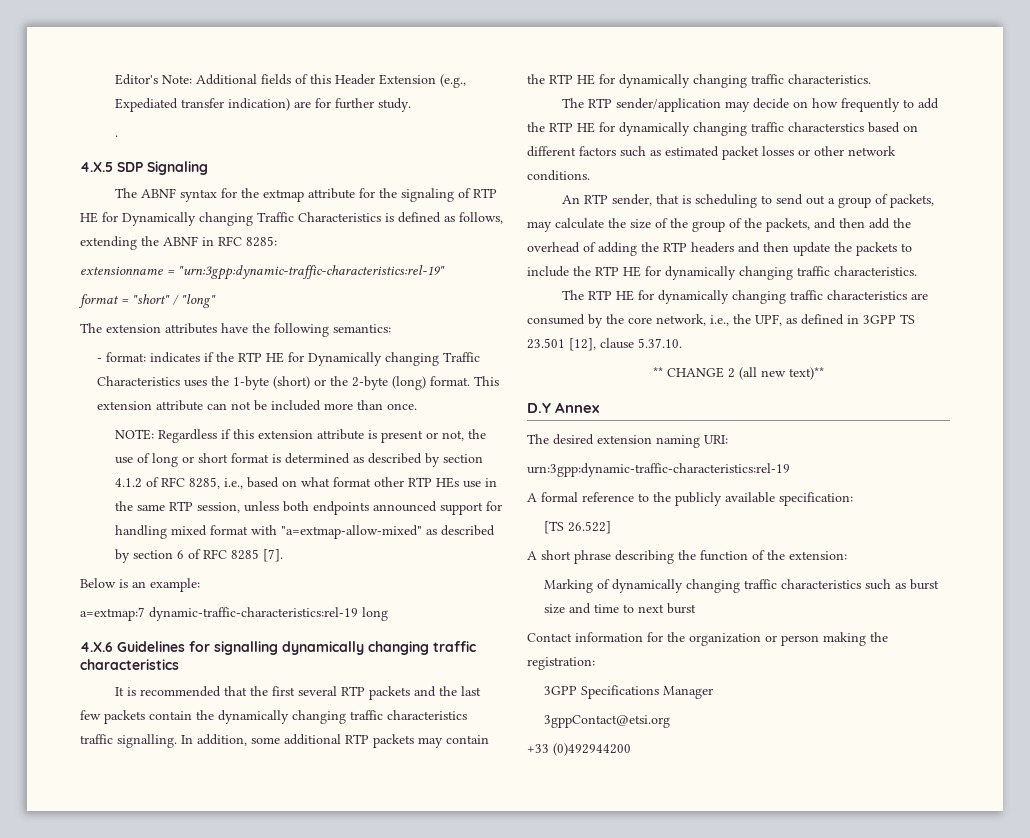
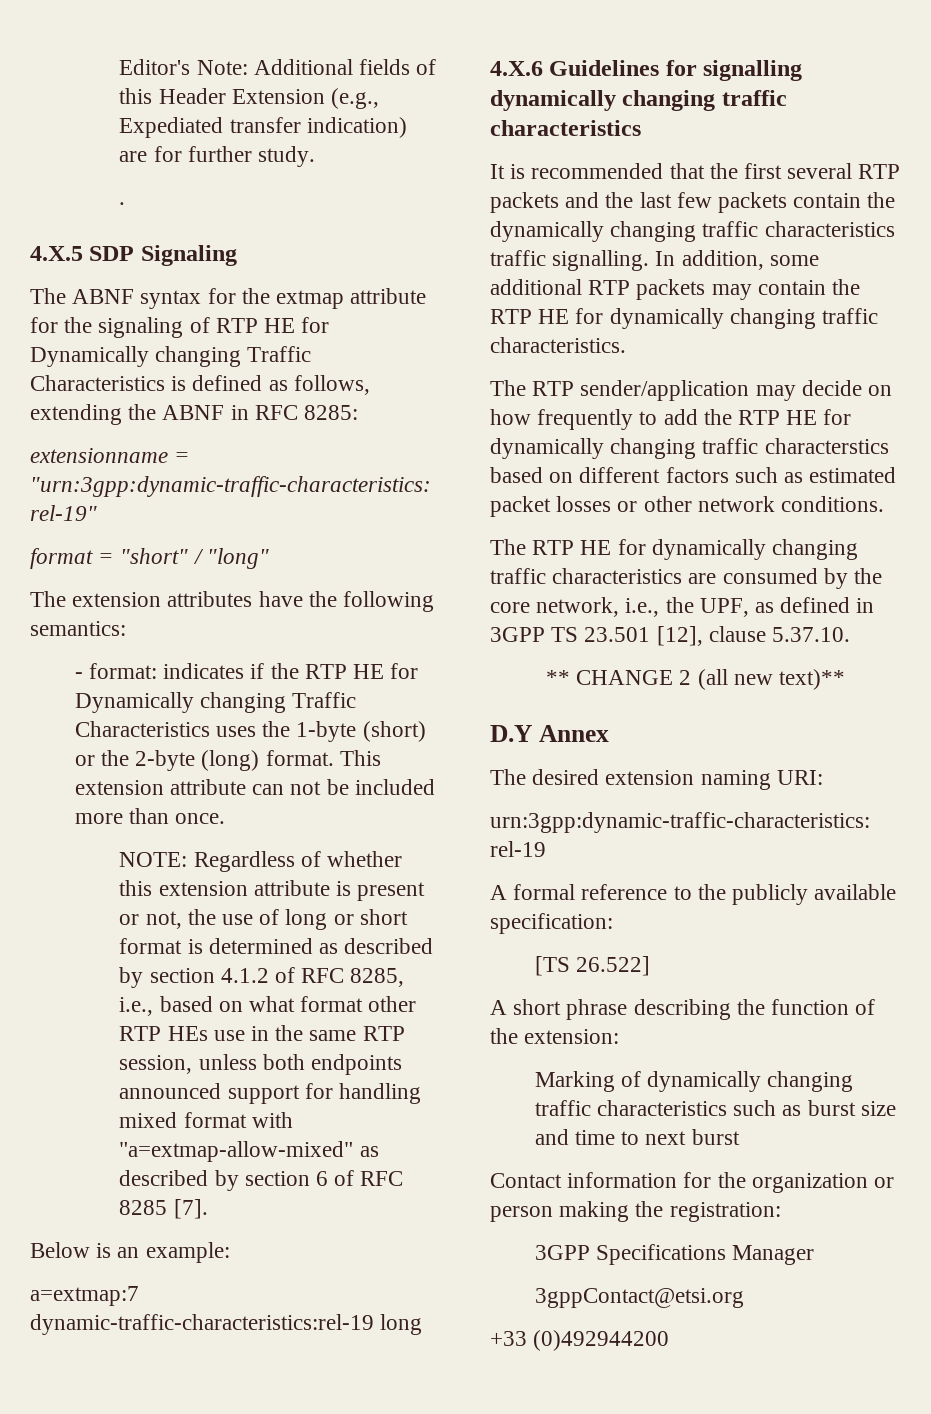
- NOTE: Regardless if this extension attribute is present or not, the use of long or short format is determined as described by section 4.1.2 of RFC 8285, i.e., based on what format other RTP HEs use in the same RTP session, unless both endpoints announced support for handling mixed format with "a=extmap-allow-mixed" as described by section 6 of RFC 8285 [7].
+ NOTE: Regardless of whether this extension attribute is present or not, the use of long or short format is determined as described by section 4.1.2 of RFC 8285, i.e., based on what format other RTP HEs use in the same RTP session, unless both endpoints announced support for handling mixed format with "a=extmap-allow-mixed" as described by section 6 of RFC 8285 [7].
- An RTP sender, that is scheduling to send out a group of packets, may calculate the size of the group of the packets, and then add the overhead of adding the RTP headers and then update the packets to include the RTP HE for dynamically changing traffic characteristics.

